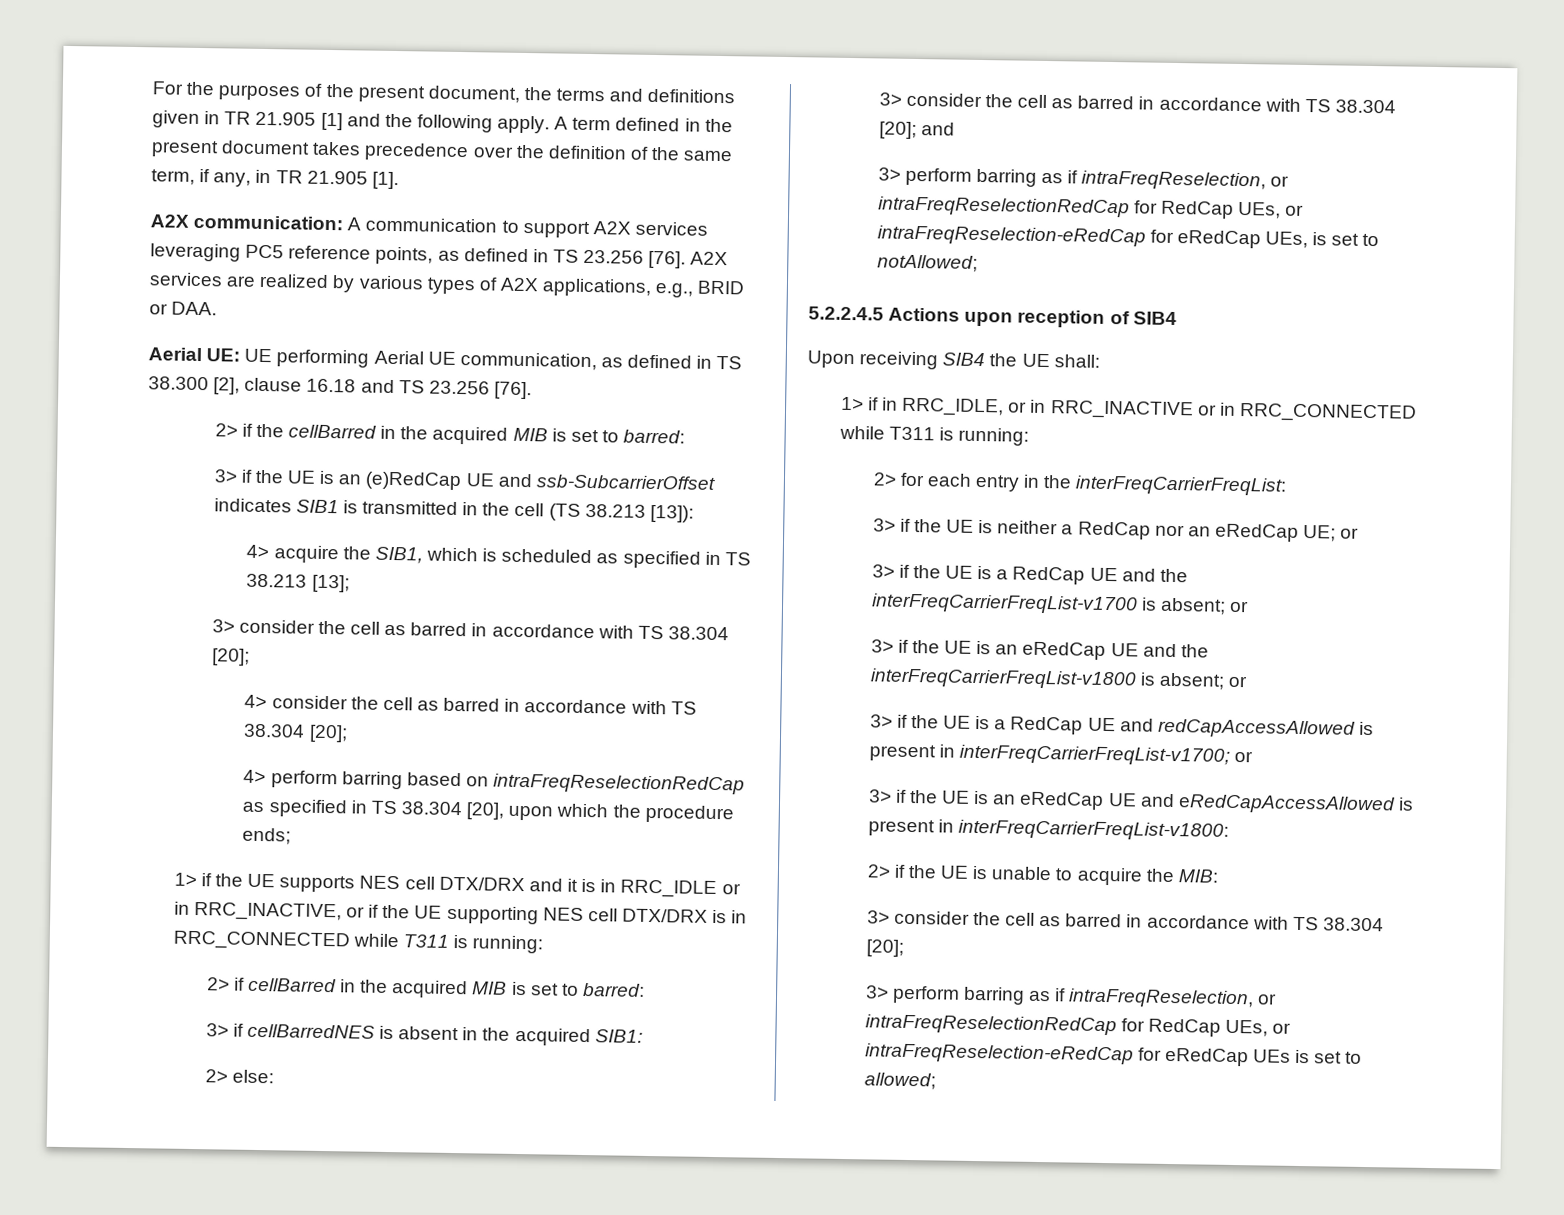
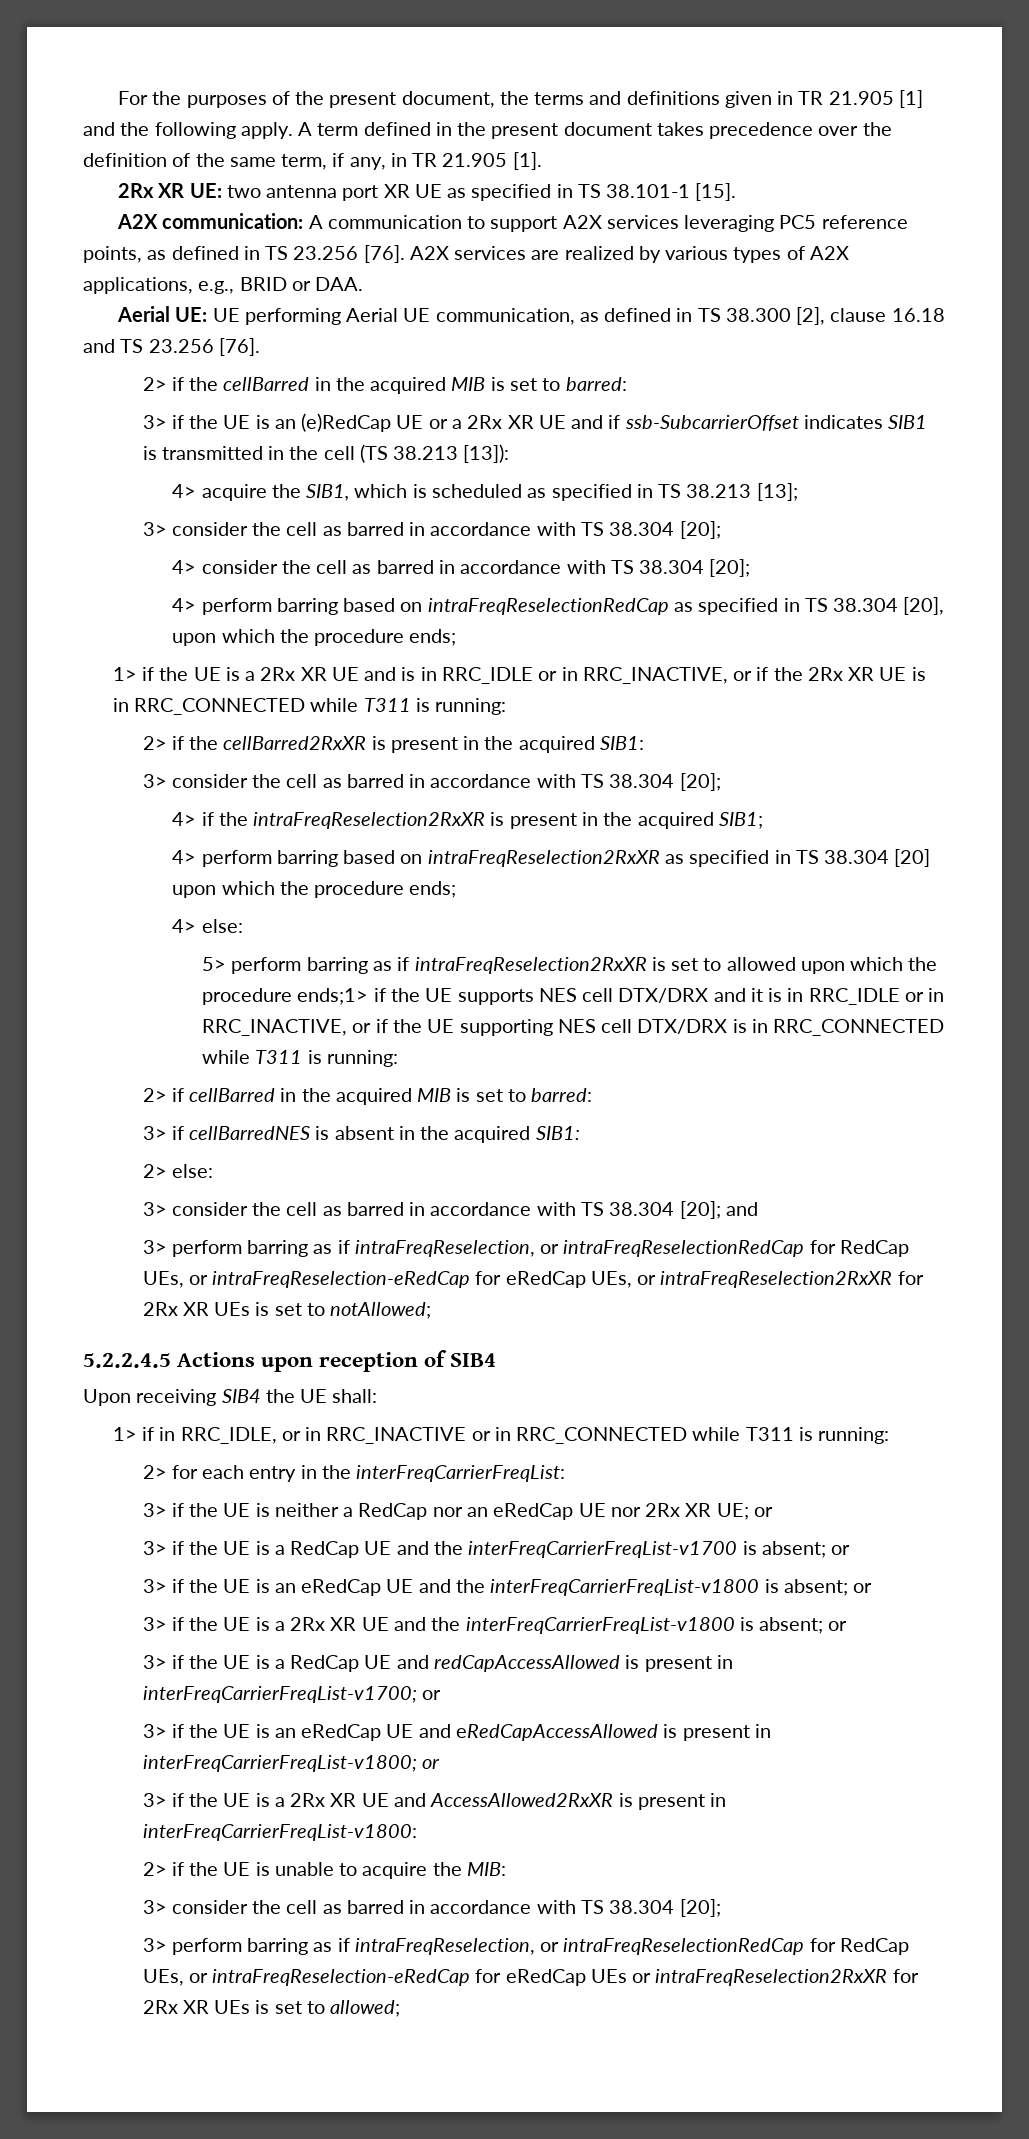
+ 2Rx XR UE: two antenna port XR UE as specified in TS 38.101-1 [15].
- 3> if the UE is an (e)RedCap UE and ssb-SubcarrierOffset indicates SIB1 is transmitted in the cell (TS 38.213 [13]):
+ 3> if the UE is an (e)RedCap UE or a 2Rx XR UE and if ssb-SubcarrierOffset indicates SIB1 is transmitted in the cell (TS 38.213 [13]):
- 1> if the UE supports NES cell DTX/DRX and it is in RRC_IDLE or in RRC_INACTIVE, or if the UE supporting NES cell DTX/DRX is in RRC_CONNECTED while T311 is running:
+ 1> if the UE is a 2Rx XR UE and is in RRC_IDLE or in RRC_INACTIVE, or if the 2Rx XR UE is in RRC_CONNECTED while T311 is running:
+ 2> if the cellBarred2RxXR is present in the acquired SIB1:
+ 3> consider the cell as barred in accordance with TS 38.304 [20];
+ 4> if the intraFreqReselection2RxXR is present in the acquired SIB1;
+ 4> perform barring based on intraFreqReselection2RxXR as specified in TS 38.304 [20] upon which the procedure ends;
+ 4> else:
+ 5> perform barring as if intraFreqReselection2RxXR is set to allowed upon which the procedure ends;1> if the UE supports NES cell DTX/DRX and it is in RRC_IDLE or in RRC_INACTIVE, or if the UE supporting NES cell DTX/DRX is in RRC_CONNECTED while T311 is running:
- 3> perform barring as if intraFreqReselection, or intraFreqReselectionRedCap for RedCap UEs, or intraFreqReselection-eRedCap for eRedCap UEs, is set to notAllowed;
+ 3> perform barring as if intraFreqReselection, or intraFreqReselectionRedCap for RedCap UEs, or intraFreqReselection-eRedCap for eRedCap UEs, or intraFreqReselection2RxXR for 2Rx XR UEs is set to notAllowed;
- 3> if the UE is neither a RedCap nor an eRedCap UE; or
+ 3> if the UE is neither a RedCap nor an eRedCap UE nor 2Rx XR UE; or
+ 3> if the UE is a 2Rx XR UE and the interFreqCarrierFreqList-v1800 is absent; or
- 3> if the UE is an eRedCap UE and eRedCapAccessAllowed is present in interFreqCarrierFreqList-v1800:
+ 3> if the UE is an eRedCap UE and eRedCapAccessAllowed is present in interFreqCarrierFreqList-v1800; or
+ 3> if the UE is a 2Rx XR UE and AccessAllowed2RxXR is present in interFreqCarrierFreqList-v1800:
- 3> perform barring as if intraFreqReselection, or intraFreqReselectionRedCap for RedCap UEs, or intraFreqReselection-eRedCap for eRedCap UEs is set to allowed;
+ 3> perform barring as if intraFreqReselection, or intraFreqReselectionRedCap for RedCap UEs, or intraFreqReselection-eRedCap for eRedCap UEs or intraFreqReselection2RxXR for 2Rx XR UEs is set to allowed;

